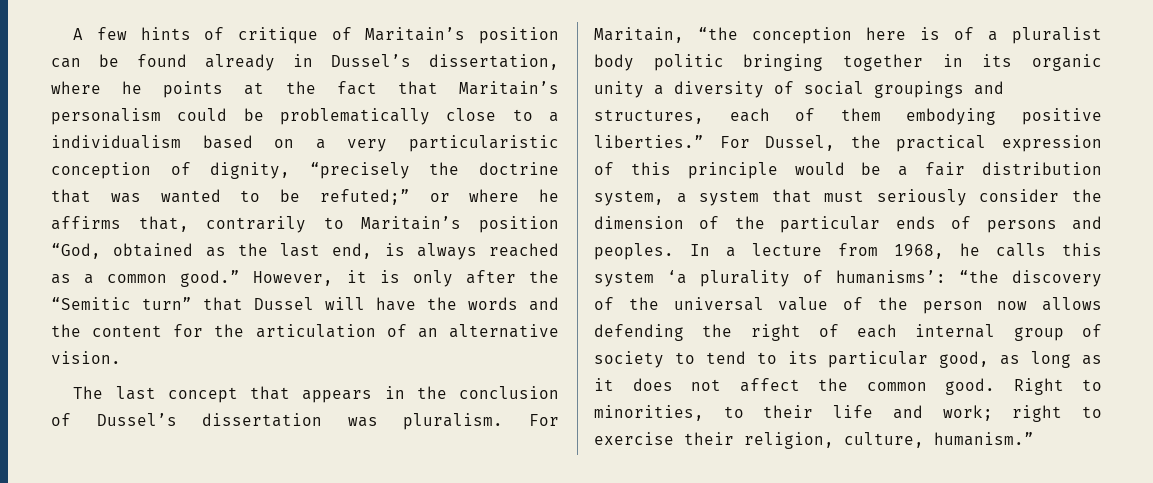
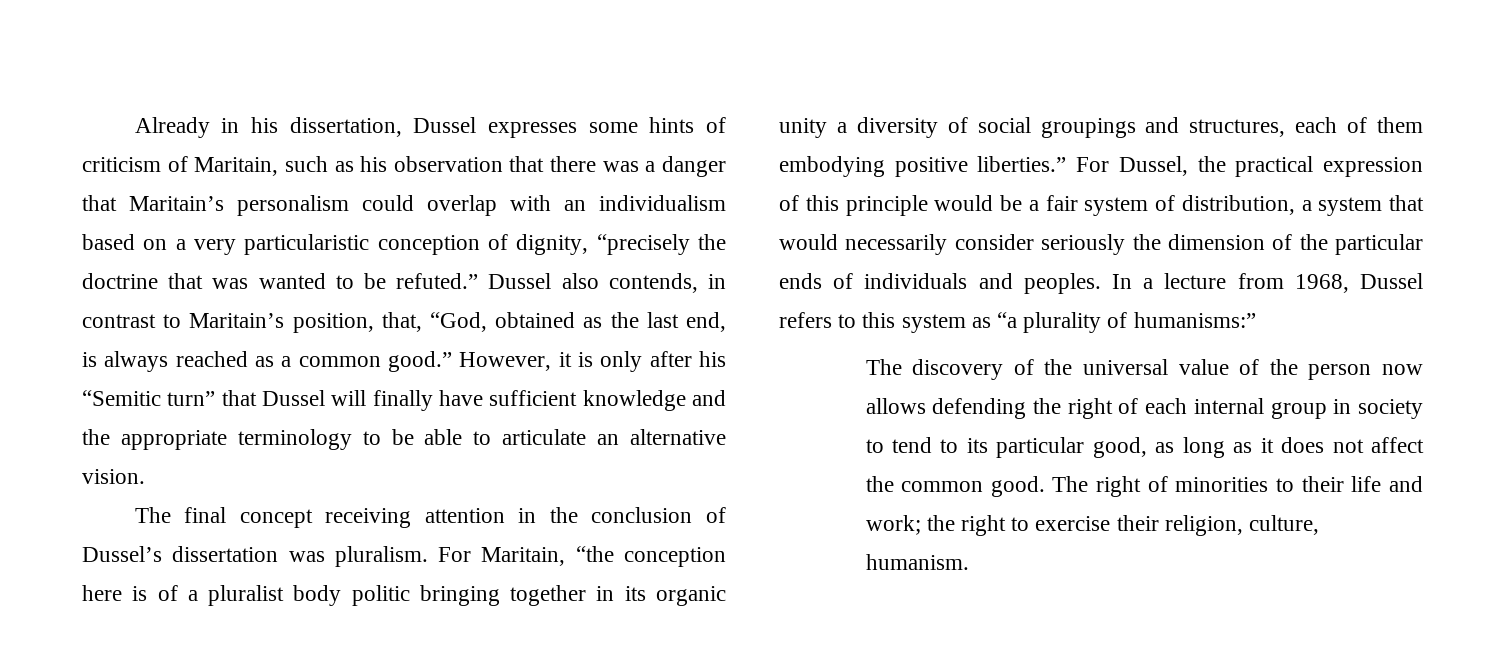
- A few hints of critique of Maritain’s position can be found already in Dussel’s dissertation, where he points at the fact that Maritain’s personalism could be problematically close to a individualism based on a very particularistic conception of dignity, “precisely the doctrine that was wanted to be refuted;” or where he affirms that, contrarily to Maritain’s position “God, obtained as the last end, is always reached as a common good.”
+ Already in his dissertation, Dussel expresses some hints of criticism of Maritain, such as his observation that there was a danger that Maritain’s personalism could overlap with an individualism based on a very particularistic conception of dignity, “precisely the doctrine that was wanted to be refuted.” Dussel also contends, in contrast to Maritain’s position, that, “God, obtained as the last end, is always reached as a common good.”
- However, it is only after the “Semitic turn” that Dussel will have the words and the content for the articulation of an alternative vision.
+ However, it is only after his “Semitic turn” that Dussel will finally have sufficient knowledge and the appropriate terminology to be able to articulate an alternative vision.
- The last concept that appears in the conclusion of Dussel’s dissertation was pluralism.
+ The final concept receiving attention in the conclusion of Dussel’s dissertation was pluralism.
- For Dussel, the practical expression of this principle would be a fair distribution system, a system that must seriously consider the dimension of the particular ends of persons and peoples.
+ For Dussel, the practical expression of this principle would be a fair system of distribution, a system that would necessarily consider seriously the dimension of the particular ends of individuals and peoples.
- In a lecture from 1968, he calls this system ‘a plurality of humanisms’: “the discovery of the universal value of the person now allows defending the right of each internal group of society to tend to its particular good, as long as it does not affect the common good.
+ In a lecture from 1968, Dussel refers to this system as “a plurality of humanisms:”
+ The discovery of the universal value of the person now allows defending the right of each internal group in society to tend to its particular good, as long as it does not affect the common good.
- Right to minorities, to their life and work; right to exercise their religion, culture, humanism.”
+ The right of minorities to their life and work; the right to exercise their religion, culture, humanism.

